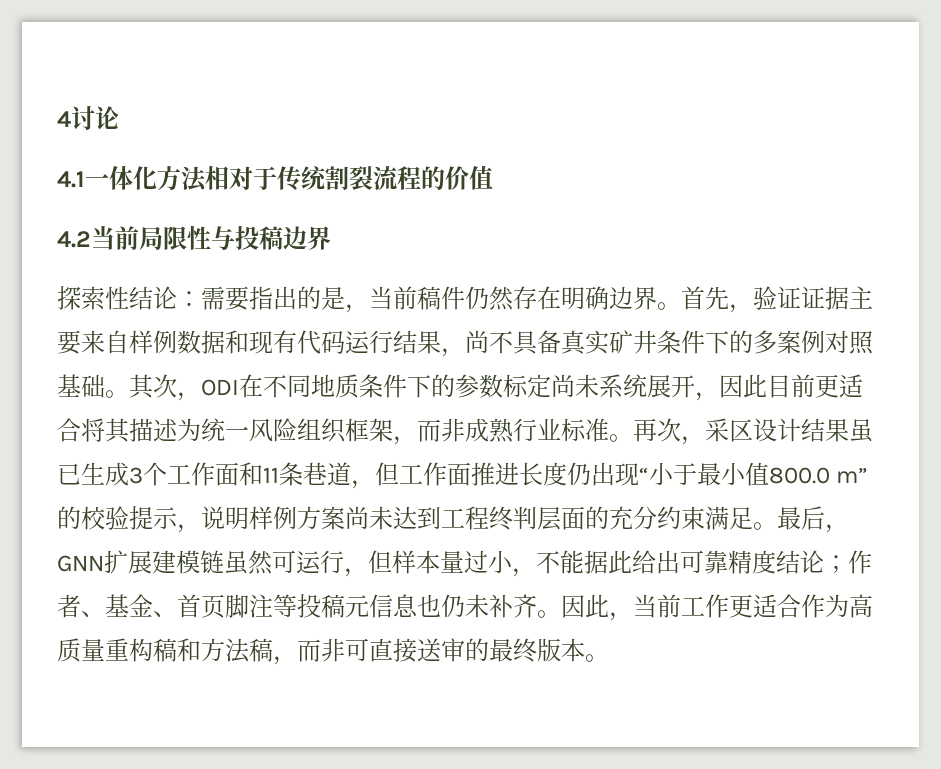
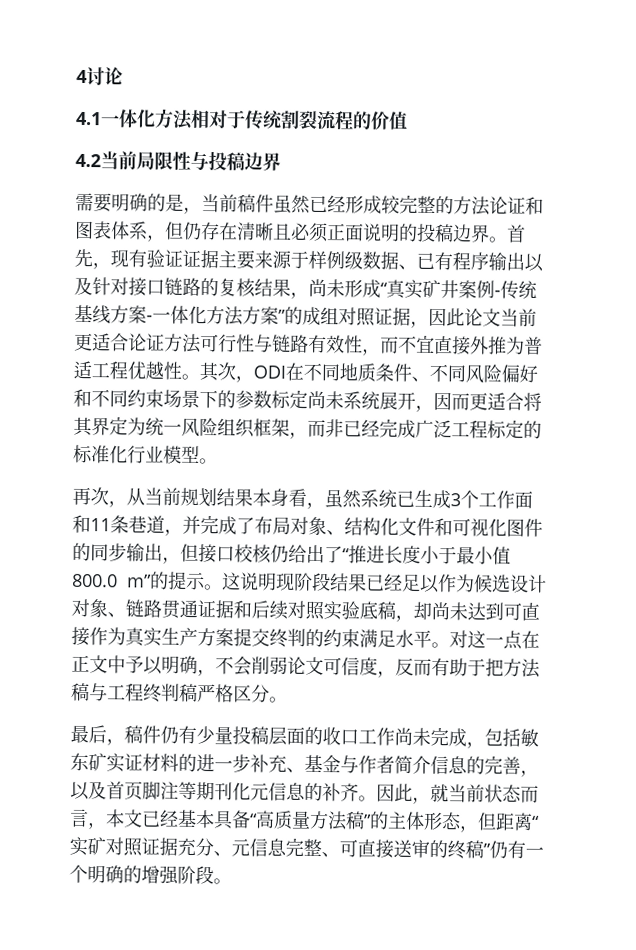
- 探索性结论：需要指出的是，当前稿件仍然存在明确边界。
+ 需要明确的是，当前稿件虽然已经形成较完整的方法论证和图表体系，但仍存在清晰且必须正面说明的投稿边界。
- 首先，验证证据主要来自样例数据和现有代码运行结果，尚不具备真实矿井条件下的多案例对照基础。
+ 首先，现有验证证据主要来源于样例级数据、已有程序输出以及针对接口链路的复核结果，尚未形成“真实矿井案例-传统基线方案-一体化方法方案”的成组对照证据，因此论文当前更适合论证方法可行性与链路有效性，而不宜直接外推为普适工程优越性。
- 其次，ODI在不同地质条件下的参数标定尚未系统展开，因此目前更适合将其描述为统一风险组织框架，而非成熟行业标准。再次，采区设计结果虽已生成3个工作面和11条巷道，但工作面推进长度仍出现“小于最小值800.0 m”的校验提示，说明样例方案尚未达到工程终判层面的充分约束满足。最后，GNN扩展建模链虽然可运行，但样本量过小，不能据此给出可靠精度结论；作者、基金、首页脚注等投稿元信息也仍未补齐。因此，当前工作更适合作为高质量重构稿和方法稿，而非可直接送审的最终版本。
+ 其次，ODI在不同地质条件、不同风险偏好和不同约束场景下的参数标定尚未系统展开，因而更适合将其界定为统一风险组织框架，而非已经完成广泛工程标定的标准化行业模型。
+ 再次，从当前规划结果本身看，虽然系统已生成3个工作面和11条巷道，并完成了布局对象、结构化文件和可视化图件的同步输出，但接口校核仍给出了“推进长度小于最小值800.0 m”的提示。这说明现阶段结果已经足以作为候选设计对象、链路贯通证据和后续对照实验底稿，却尚未达到可直接作为真实生产方案提交终判的约束满足水平。对这一点在正文中予以明确，不会削弱论文可信度，反而有助于把方法稿与工程终判稿严格区分。
+ 最后，稿件仍有少量投稿层面的收口工作尚未完成，包括敏东矿实证材料的进一步补充、基金与作者简介信息的完善，以及首页脚注等期刊化元信息的补齐。因此，就当前状态而言，本文已经基本具备“高质量方法稿”的主体形态，但距离“实矿对照证据充分、元信息完整、可直接送审的终稿”仍有一个明确的增强阶段。

